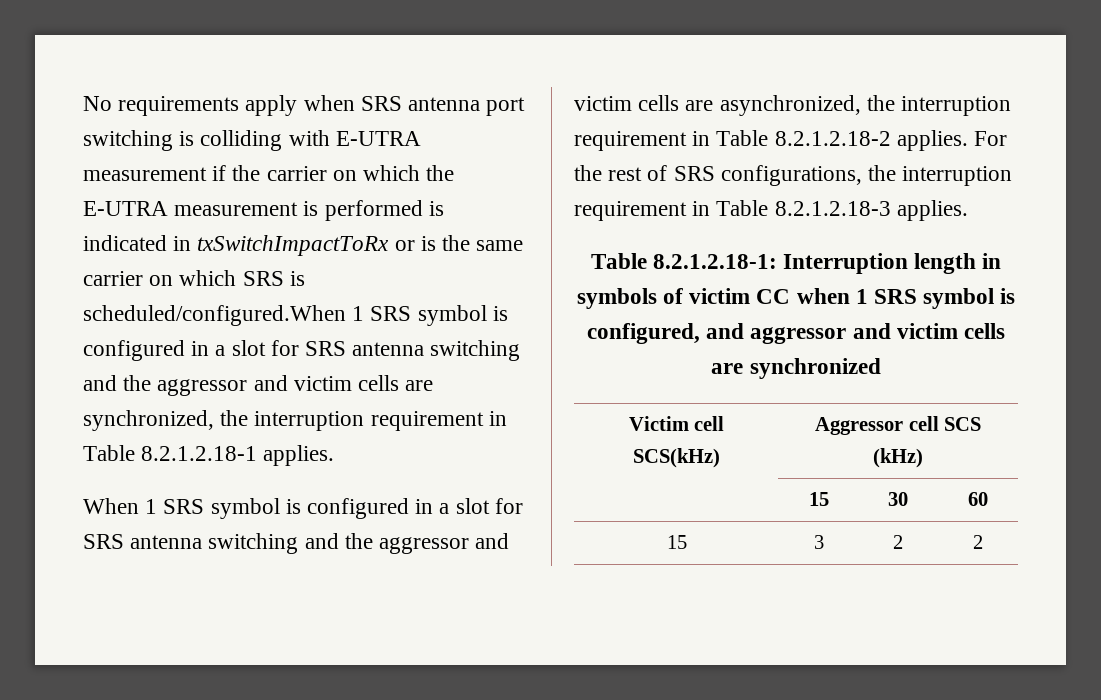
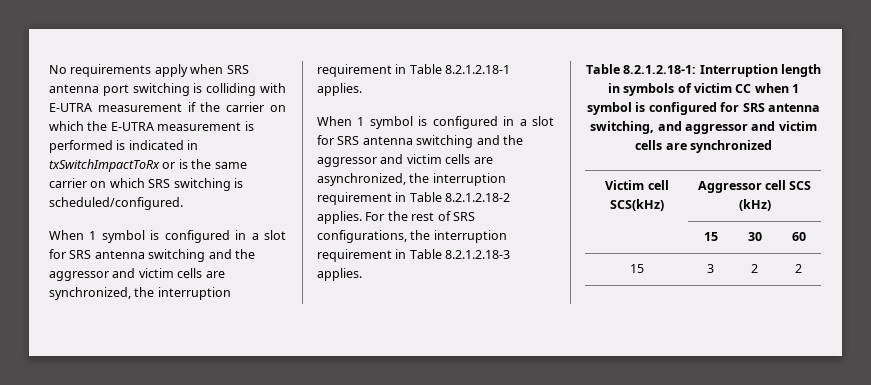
- No requirements apply when SRS antenna port switching is colliding with E-UTRA measurement if the carrier on which the E-UTRA measurement is performed is indicated in txSwitchImpactToRx or is the same carrier on which SRS is scheduled/configured.When 1 SRS symbol is configured in a slot for SRS antenna switching and the aggressor and victim cells are synchronized, the interruption requirement in Table 8.2.1.2.18-1 applies.
+ No requirements apply when SRS antenna port switching is colliding with E-UTRA measurement if the carrier on which the E-UTRA measurement is performed is indicated in txSwitchImpactToRx or is the same carrier on which SRS switching is scheduled/configured.
+ When 1 symbol is configured in a slot for SRS antenna switching and the aggressor and victim cells are synchronized, the interruption requirement in Table 8.2.1.2.18-1 applies.
- When 1 SRS symbol is configured in a slot for SRS antenna switching and the aggressor and victim cells are asynchronized, the interruption requirement in Table 8.2.1.2.18-2 applies.
+ When 1 symbol is configured in a slot for SRS antenna switching and the aggressor and victim cells are asynchronized, the interruption requirement in Table 8.2.1.2.18-2 applies.
- Table 8.2.1.2.18-1: Interruption length in symbols of victim CC when 1 SRS symbol is configured, and aggressor and victim cells are synchronized
+ Table 8.2.1.2.18-1: Interruption length in symbols of victim CC when 1 symbol is configured for SRS antenna switching, and aggressor and victim cells are synchronized

